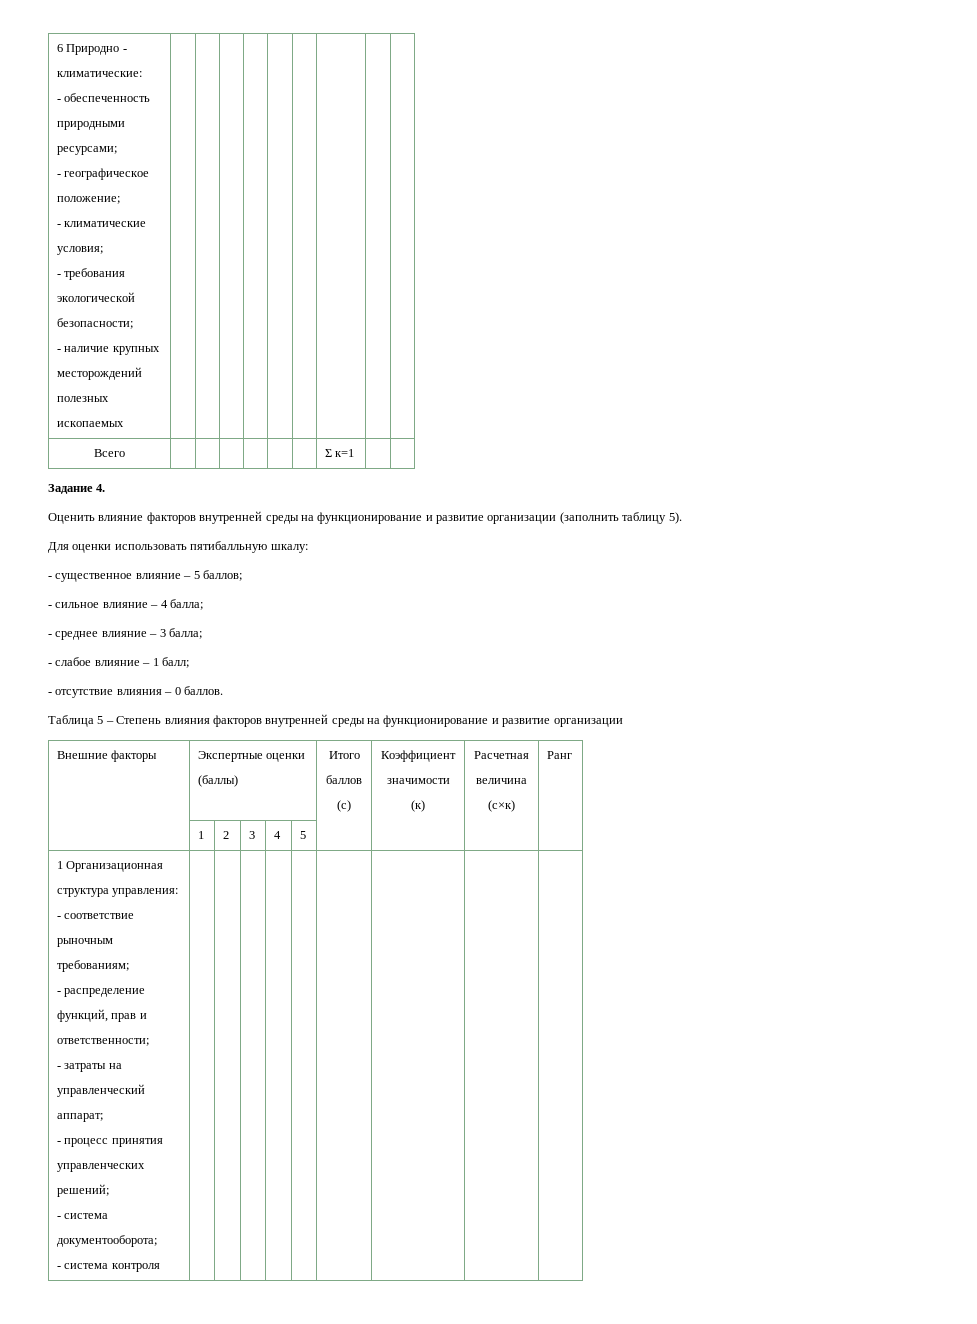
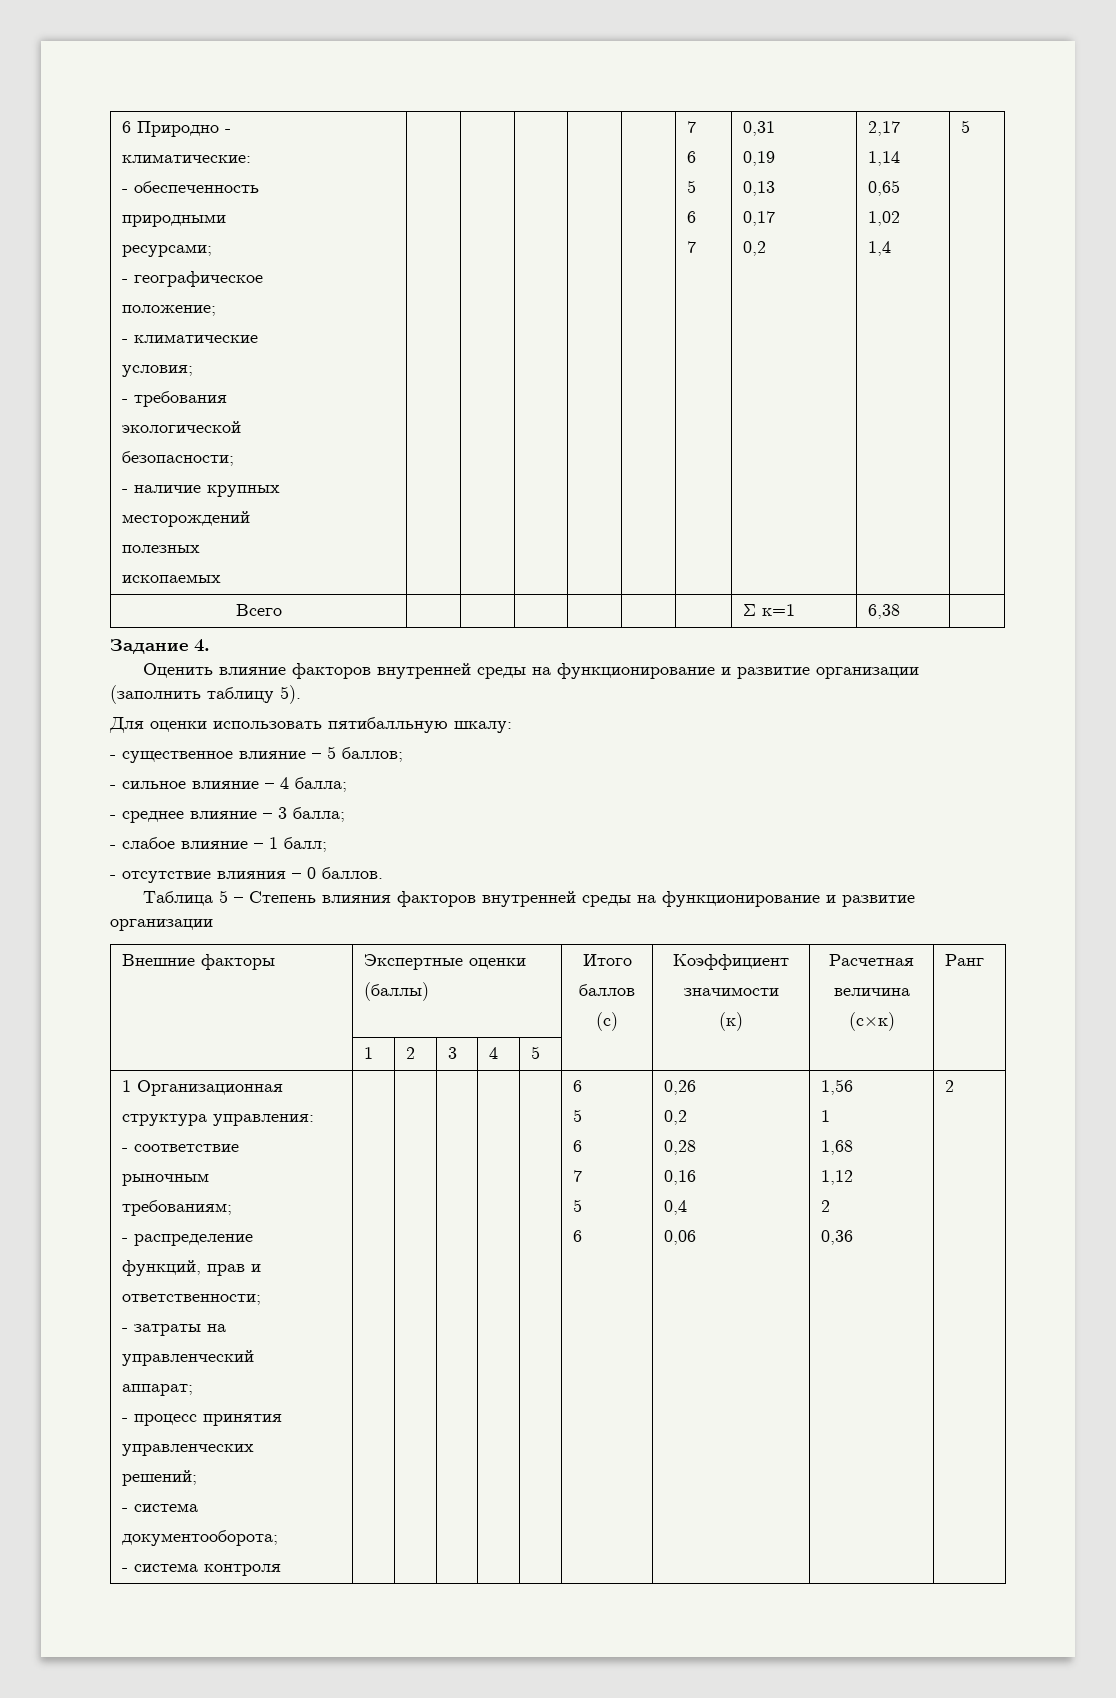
  6 Природно -
  климатические:
  - обеспеченность
  природными
  ресурсами;
  - географическое
  положение;
  - климатические
  условия;
  - требования
  экологической
  безопасности;
  - наличие крупных
  месторождений
  полезных
- ископаемых | | | | | | | | |
+ ископаемых | | | | | | 7
+ 6
+ 5
+ 6
+ 7 | 0,31
+ 0,19
+ 0,13
+ 0,17
+ 0,2 | 2,17
+ 1,14
+ 0,65
+ 1,02
+ 1,4 | 5
- Всего | | | | | | | Σ к=1 | |
+ Всего | | | | | | | Σ к=1 | 6,38 |
- - система контроля
+ - система контроля | | | | | | 6
+ 5
+ 6
+ 7
+ 5
+ 6 | 0,26
+ 0,2
+ 0,28
+ 0,16
+ 0,4
+ 0,06 | 1,56
+ 1
+ 1,68
+ 1,12
+ 2
+ 0,36 | 2

